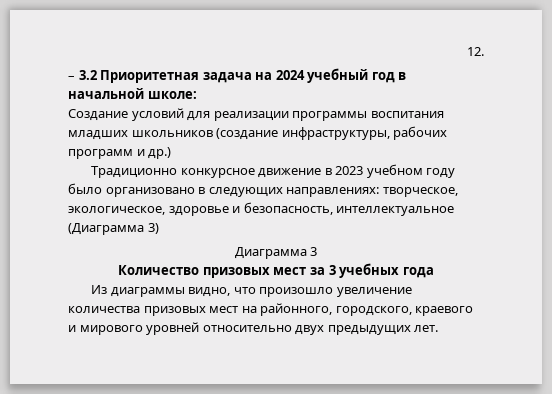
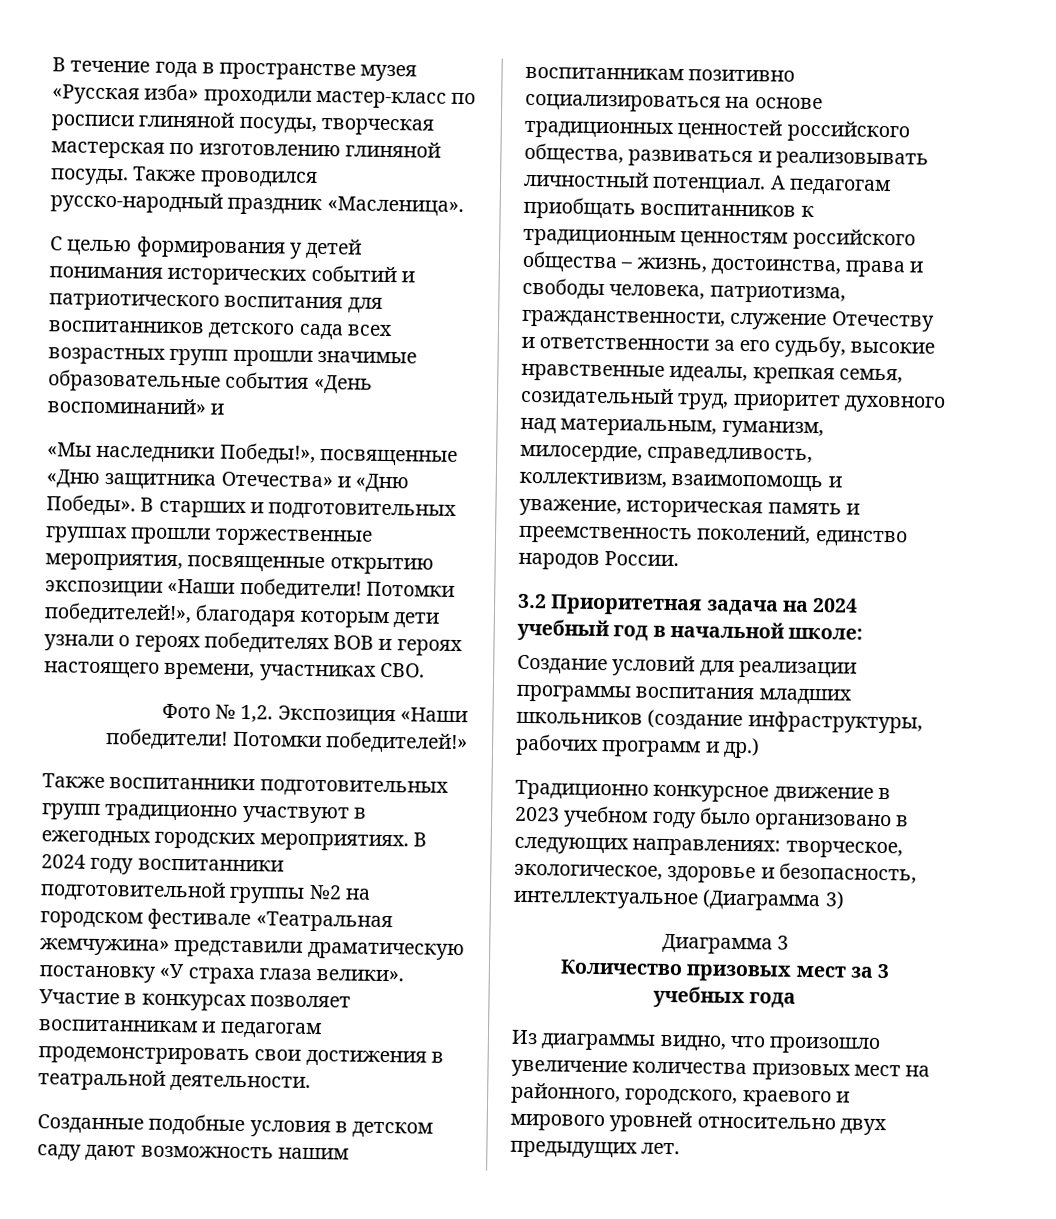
- 12.
- – 3.2 Приоритетная задача на 2024 учебный год в начальной школе:
+ В течение года в пространстве музея «Русская изба» проходили мастер-класс по росписи глиняной посуды, творческая мастерская по изготовлению глиняной посуды. Также проводился русско-народный праздник «Масленица».
+ С целью формирования у детей понимания исторических событий и патриотического воспитания для воспитанников детского сада всех возрастных групп прошли значимые образовательные события «День воспоминаний» и
+ «Мы наследники Победы!», посвященные «Дню защитника Отечества» и «Дню Победы». В старших и подготовительных группах прошли торжественные мероприятия, посвященные открытию экспозиции «Наши победители! Потомки победителей!», благодаря которым дети узнали о героях победителях ВОВ и героях настоящего времени, участниках СВО.
+ Фото № 1,2. Экспозиция «Наши победители! Потомки победителей!»
+ Также воспитанники подготовительных групп традиционно участвуют в ежегодных городских мероприятиях. В 2024 году воспитанники подготовительной группы №2 на городском фестивале «Театральная жемчужина» представили драматическую постановку «У страха глаза велики». Участие в конкурсах позволяет воспитанникам и педагогам продемонстрировать свои достижения в театральной деятельности.
+ Созданные подобные условия в детском саду дают возможность нашим воспитанникам позитивно социализироваться на основе традиционных ценностей российского общества, развиваться и реализовывать личностный потенциал. А педагогам приобщать воспитанников к традиционным ценностям российского общества – жизнь, достоинства, права и свободы человека, патриотизма, гражданственности, служение Отечеству и ответственности за его судьбу, высокие нравственные идеалы, крепкая семья, созидательный труд, приоритет духовного над материальным, гуманизм, милосердие, справедливость, коллективизм, взаимопомощь и уважение, историческая память и преемственность поколений, единство народов России.
+ 3.2 Приоритетная задача на 2024 учебный год в начальной школе:

